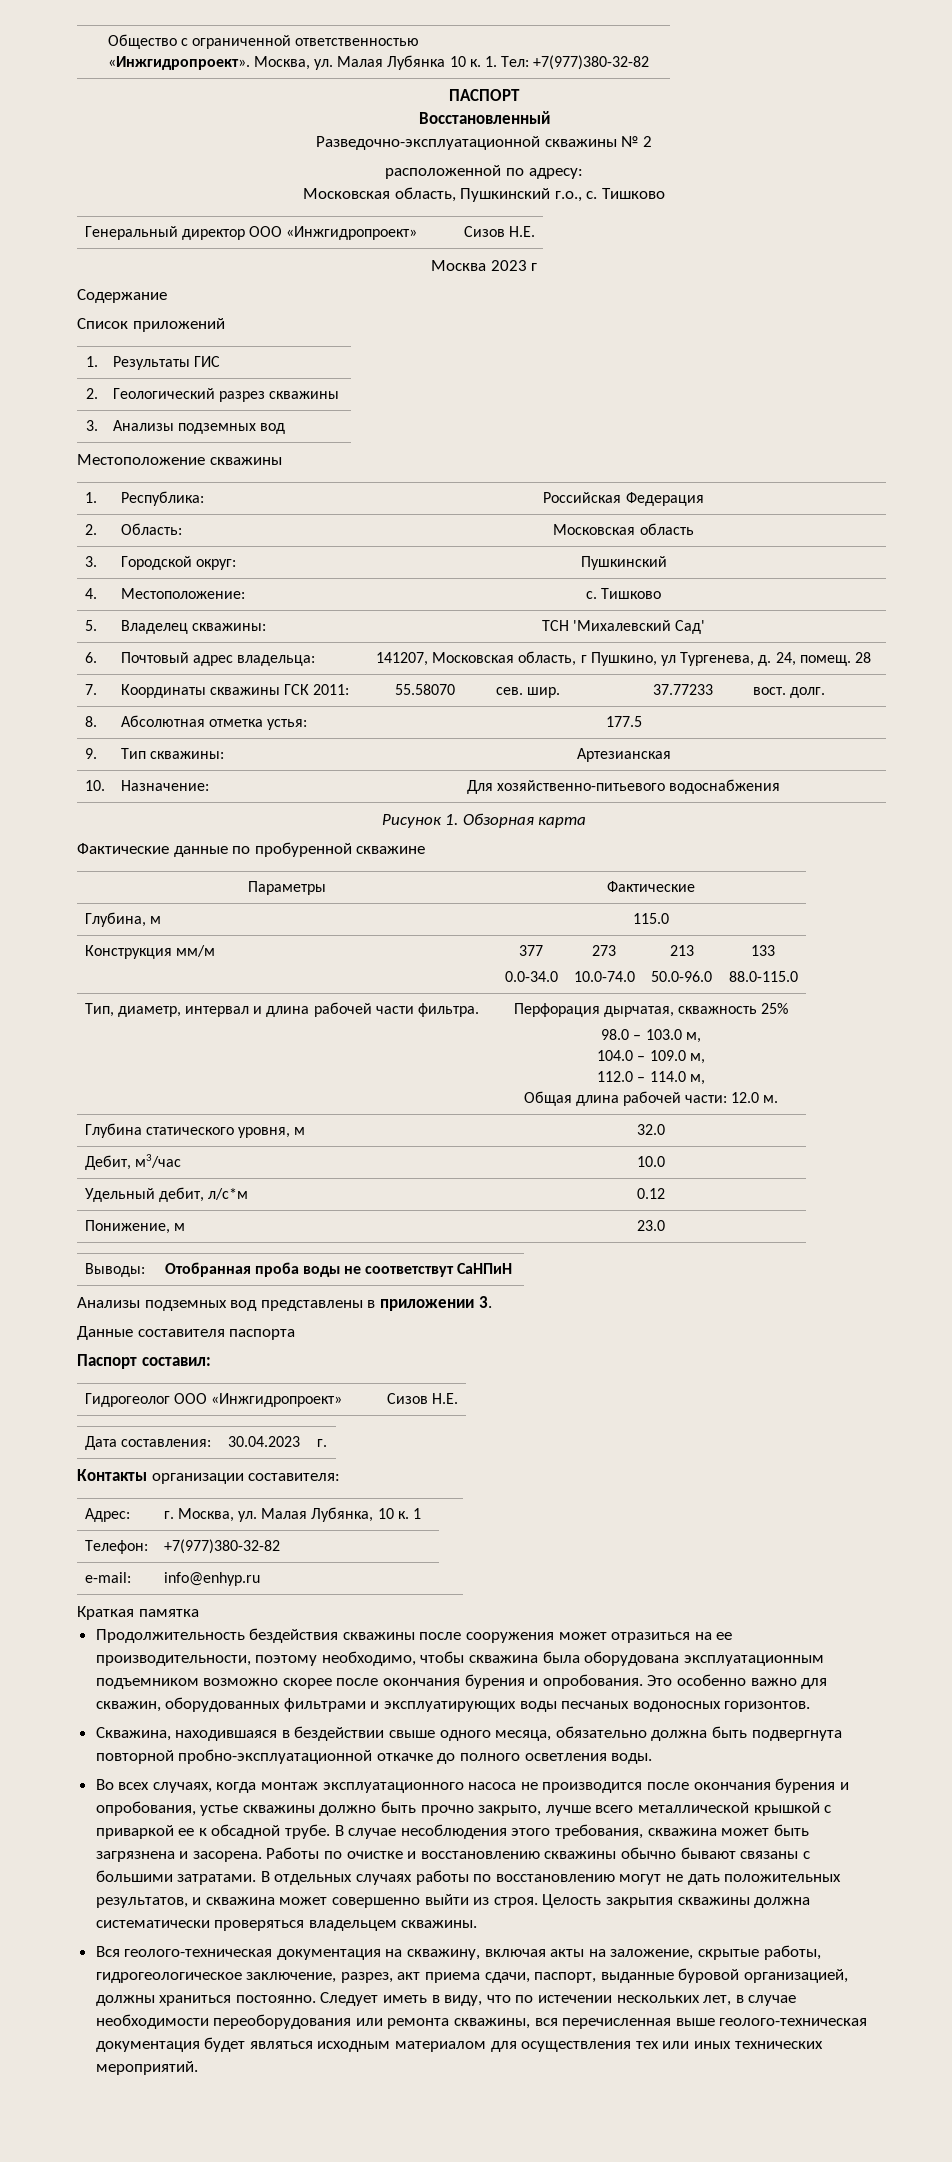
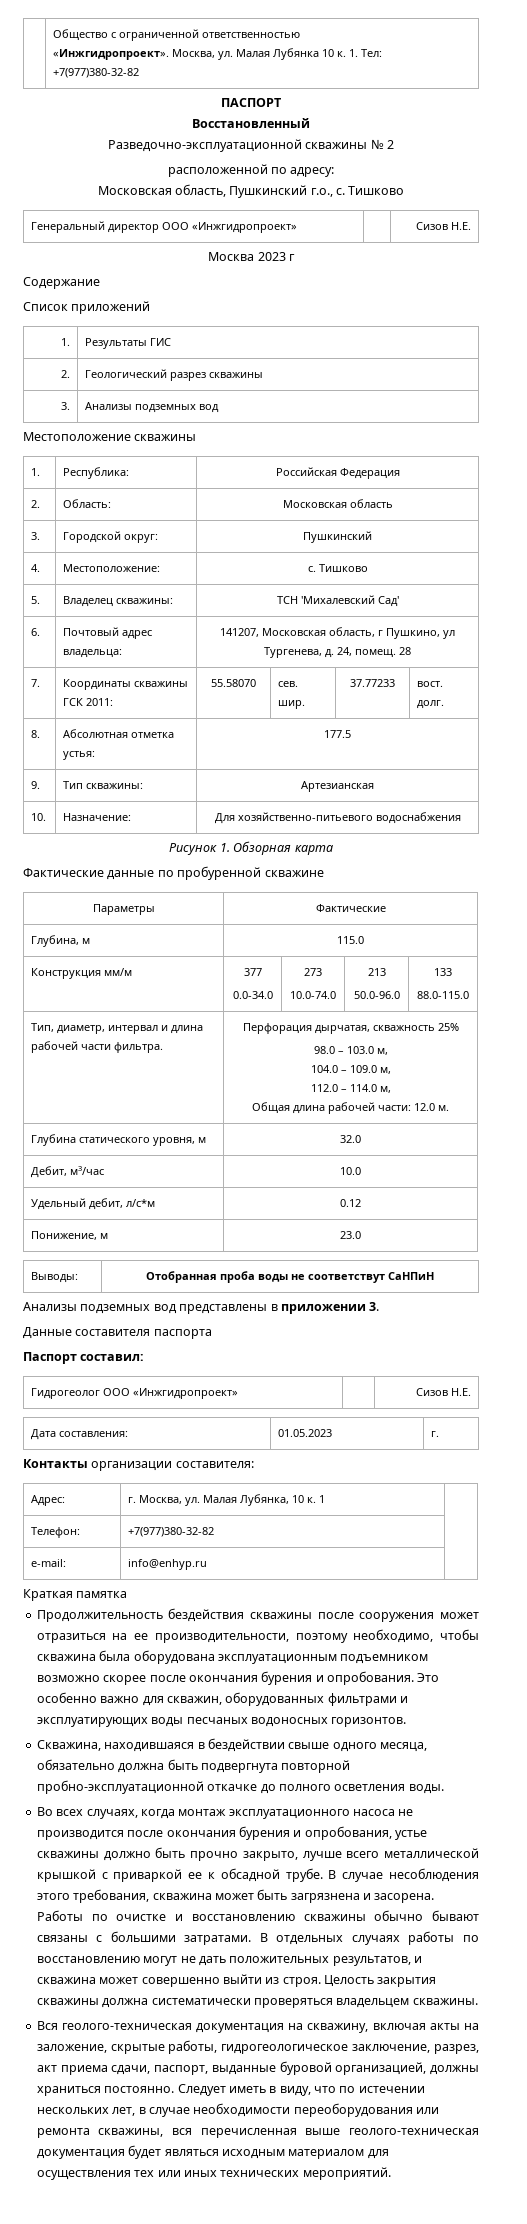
- Дата составления: | 30.04.2023 | г.
+ Дата составления: | 01.05.2023 | г.

